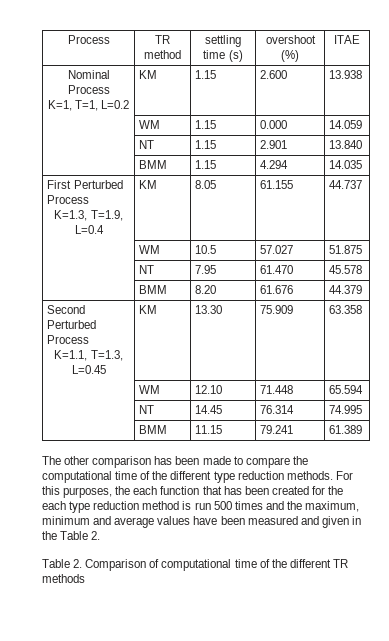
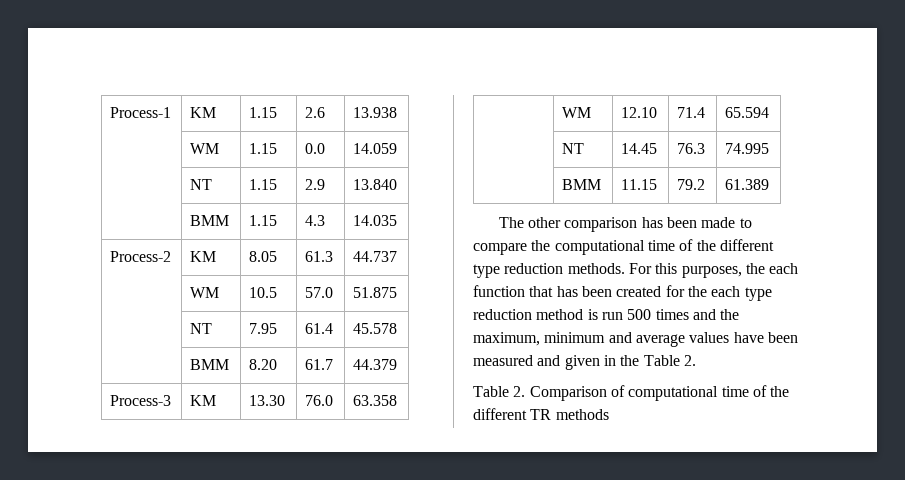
- Process | TR method | settling time (s) | overshoot (%) | ITAE
- Nominal Process
- K=1, T=1, L=0.2 | KM | 1.15 | 2.600 | 13.938
+ Process-1 | KM | 1.15 | 2.6 | 13.938
- | WM | 1.15 | 0.000 | 14.059
+ | WM | 1.15 | 0.0 | 14.059
- | NT | 1.15 | 2.901 | 13.840
+ | NT | 1.15 | 2.9 | 13.840
- | BMM | 1.15 | 4.294 | 14.035
+ | BMM | 1.15 | 4.3 | 14.035
- First Perturbed Process
- K=1.3, T=1.9, L=0.4 | KM | 8.05 | 61.155 | 44.737
+ Process-2 | KM | 8.05 | 61.3 | 44.737
- | WM | 10.5 | 57.027 | 51.875
+ | WM | 10.5 | 57.0 | 51.875
- | NT | 7.95 | 61.470 | 45.578
+ | NT | 7.95 | 61.4 | 45.578
- | BMM | 8.20 | 61.676 | 44.379
+ | BMM | 8.20 | 61.7 | 44.379
- Second Perturbed Process
- K=1.1, T=1.3, L=0.45 | KM | 13.30 | 75.909 | 63.358
+ Process-3 | KM | 13.30 | 76.0 | 63.358
- | WM | 12.10 | 71.448 | 65.594
+ | WM | 12.10 | 71.4 | 65.594
- | NT | 14.45 | 76.314 | 74.995
+ | NT | 14.45 | 76.3 | 74.995
- | BMM | 11.15 | 79.241 | 61.389
+ | BMM | 11.15 | 79.2 | 61.389

